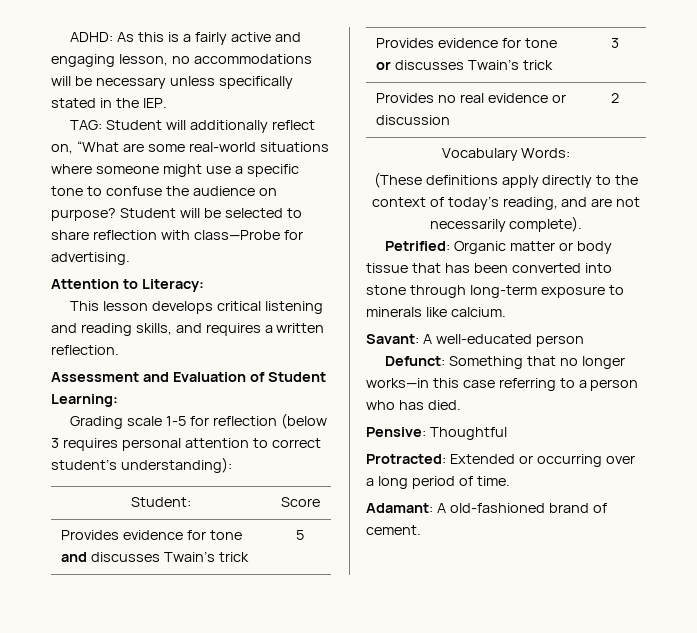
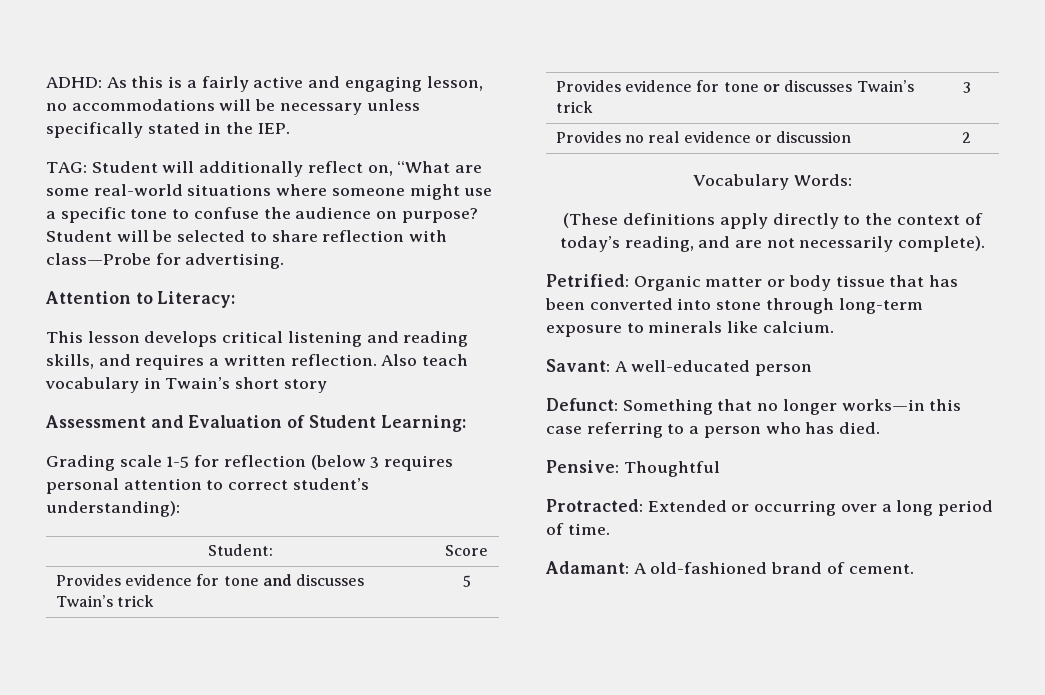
+ Also teach vocabulary in Twain’s short story

